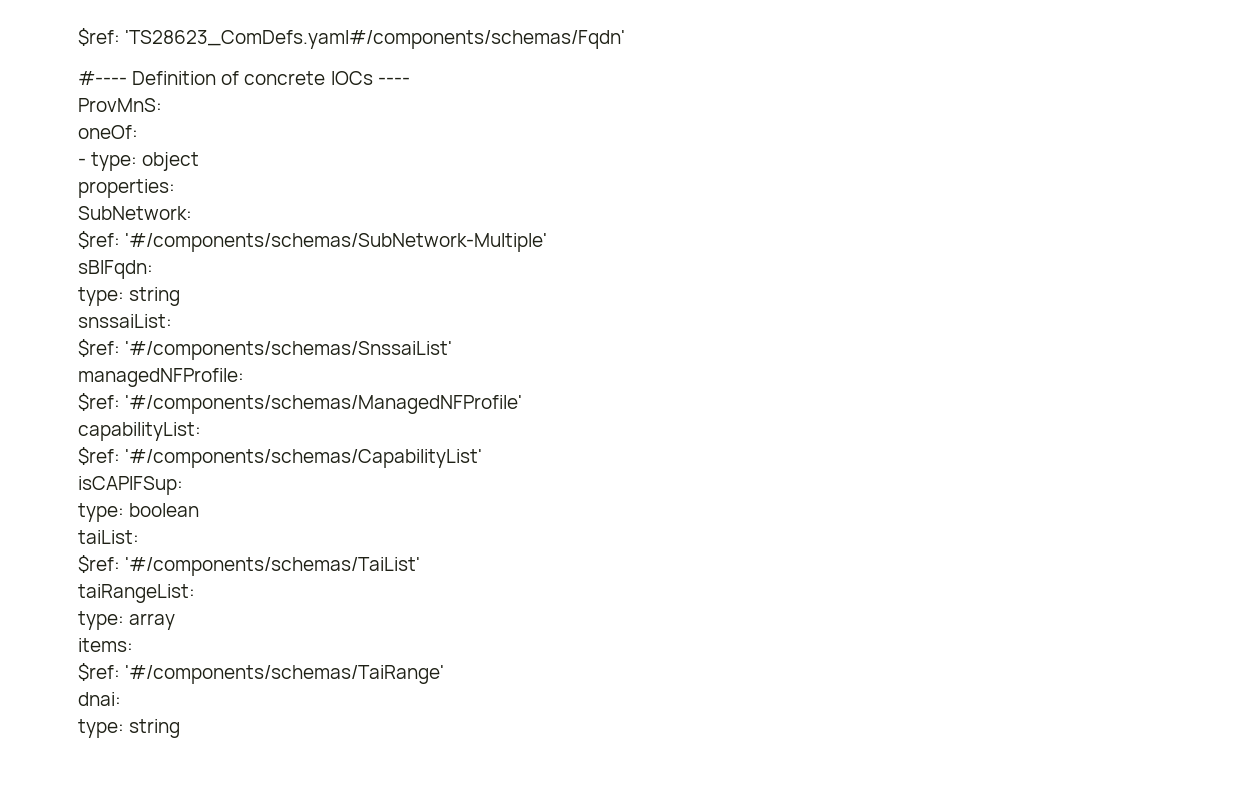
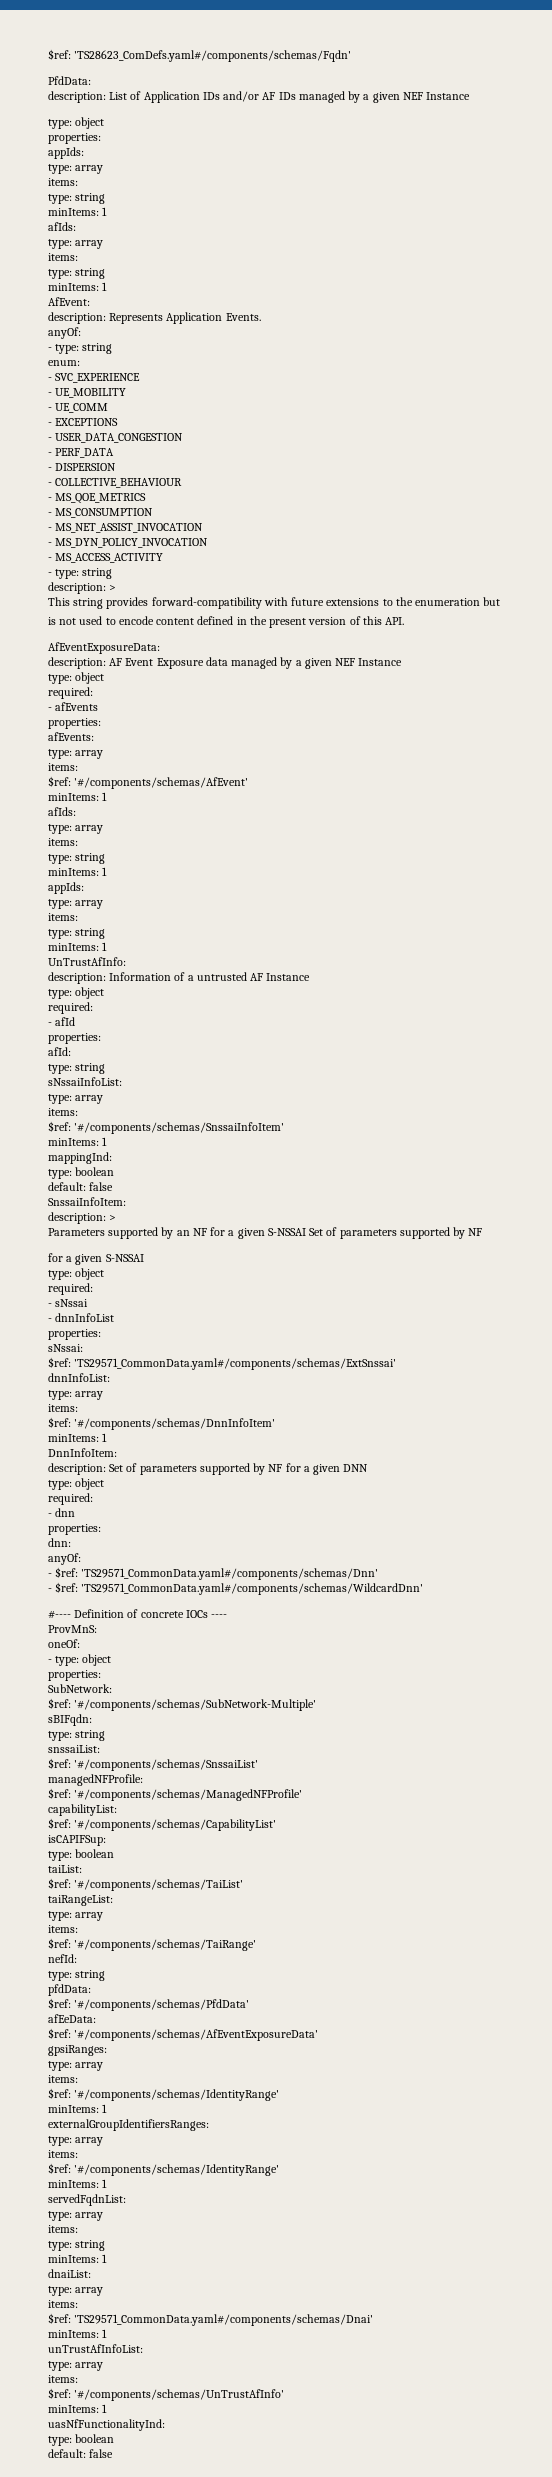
+ PfdData:
+ description: List of Application IDs and/or AF IDs managed by a given NEF Instance
+ type: object
+ properties:
+ appIds:
+ type: array
+ items:
+ type: string
+ minItems: 1
+ afIds:
+ type: array
+ items:
+ type: string
+ minItems: 1
+ AfEvent:
+ description: Represents Application Events.
+ anyOf:
+ - type: string
+ enum:
+ - SVC_EXPERIENCE
+ - UE_MOBILITY
+ - UE_COMM
+ - EXCEPTIONS
+ - USER_DATA_CONGESTION
+ - PERF_DATA
+ - DISPERSION
+ - COLLECTIVE_BEHAVIOUR
+ - MS_QOE_METRICS
+ - MS_CONSUMPTION
+ - MS_NET_ASSIST_INVOCATION
+ - MS_DYN_POLICY_INVOCATION
+ - MS_ACCESS_ACTIVITY
+ - type: string
+ description: >
+ This string provides forward-compatibility with future extensions to the enumeration but
+ is not used to encode content defined in the present version of this API.
+ AfEventExposureData:
+ description: AF Event Exposure data managed by a given NEF Instance
+ type: object
+ required:
+ - afEvents
+ properties:
+ afEvents:
+ type: array
+ items:
+ $ref: '#/components/schemas/AfEvent'
+ minItems: 1
+ afIds:
+ type: array
+ items:
+ type: string
+ minItems: 1
+ appIds:
+ type: array
+ items:
+ type: string
+ minItems: 1
+ UnTrustAfInfo:
+ description: Information of a untrusted AF Instance
+ type: object
+ required:
+ - afId
+ properties:
+ afId:
+ type: string
+ sNssaiInfoList:
+ type: array
+ items:
+ $ref: '#/components/schemas/SnssaiInfoItem'
+ minItems: 1
+ mappingInd:
+ type: boolean
+ default: false
+ SnssaiInfoItem:
+ description: >
+ Parameters supported by an NF for a given S-NSSAI Set of parameters supported by NF
+ for a given S-NSSAI
+ type: object
+ required:
+ - sNssai
+ - dnnInfoList
+ properties:
+ sNssai:
+ $ref: 'TS29571_CommonData.yaml#/components/schemas/ExtSnssai'
+ dnnInfoList:
+ type: array
+ items:
+ $ref: '#/components/schemas/DnnInfoItem'
+ minItems: 1
+ DnnInfoItem:
+ description: Set of parameters supported by NF for a given DNN
+ type: object
+ required:
+ - dnn
+ properties:
+ dnn:
+ anyOf:
+ - $ref: 'TS29571_CommonData.yaml#/components/schemas/Dnn'
+ - $ref: 'TS29571_CommonData.yaml#/components/schemas/WildcardDnn'
- dnai:
+ nefId:
  type: string
+ pfdData:
+ $ref: '#/components/schemas/PfdData'
+ afEeData:
+ $ref: '#/components/schemas/AfEventExposureData'
+ gpsiRanges:
+ type: array
+ items:
+ $ref: '#/components/schemas/IdentityRange'
+ minItems: 1
+ externalGroupIdentifiersRanges:
+ type: array
+ items:
+ $ref: '#/components/schemas/IdentityRange'
+ minItems: 1
+ servedFqdnList:
+ type: array
+ items:
+ type: string
+ minItems: 1
+ dnaiList:
+ type: array
+ items:
+ $ref: 'TS29571_CommonData.yaml#/components/schemas/Dnai'
+ minItems: 1
+ unTrustAfInfoList:
+ type: array
+ items:
+ $ref: '#/components/schemas/UnTrustAfInfo'
+ minItems: 1
+ uasNfFunctionalityInd:
+ type: boolean
+ default: false

